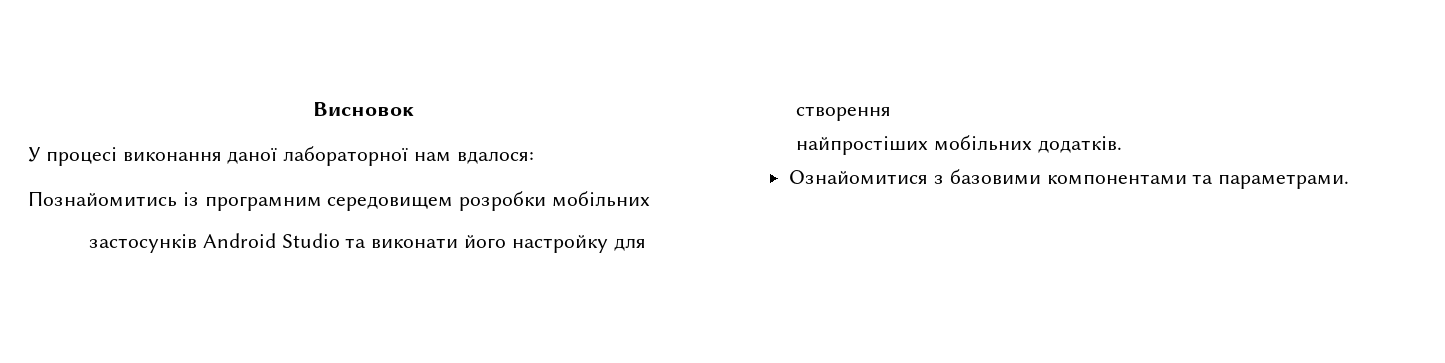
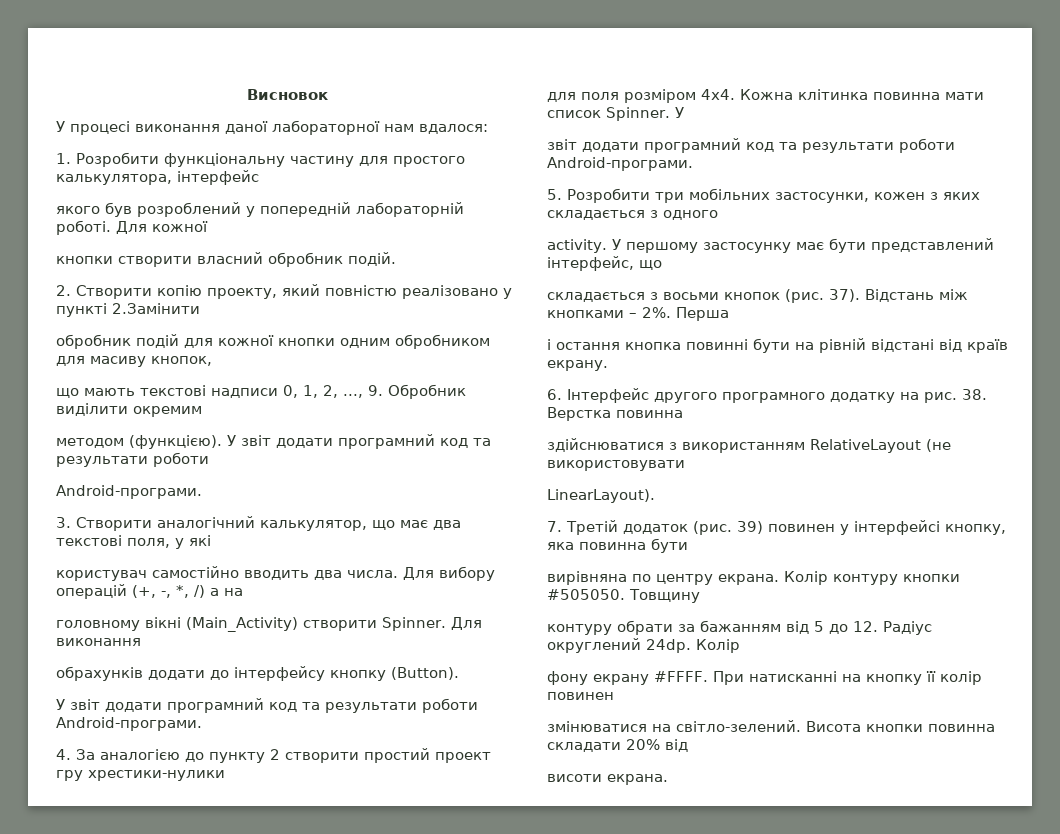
- Познайомитись із програмним середовищем розробки мобільних
- застосунків Android Studio та виконати його настройку для створення
- найпростіших мобільних додатків.
- Ознайомитися з базовими компонентами та параметрами.
+ 1. Розробити функціональну частину для простого калькулятора, інтерфейс
+ якого був розроблений у попередній лабораторній роботі. Для кожної
+ кнопки створити власний обробник подій.
+ 2. Створити копію проекту, який повністю реалізовано у пункті 2.Замінити
+ обробник подій для кожної кнопки одним обробником для масиву кнопок,
+ що мають текстові надписи 0, 1, 2, ..., 9. Обробник виділити окремим
+ методом (функцією). У звіт додати програмний код та результати роботи
+ Android-програми.
+ 3. Створити аналогічний калькулятор, що має два текстові поля, у які
+ користувач самостійно вводить два числа. Для вибору операцій (+, -, *, /) а на
+ головному вікні (Main_Activity) створити Spinner. Для виконання
+ обрахунків додати до інтерфейсу кнопку (Button).
+ У звіт додати програмний код та результати роботи Android-програми.
+ 4. За аналогією до пункту 2 створити простий проект гру хрестики-нулики
+ для поля розміром 4х4. Кожна клітинка повинна мати список Spinner. У
+ звіт додати програмний код та результати роботи Android-програми.
+ 5. Розробити три мобільних застосунки, кожен з яких складається з одного
+ activity. У першому застосунку має бути представлений інтерфейс, що
+ складається з восьми кнопок (рис. 37). Відстань між кнопками – 2%. Перша
+ і остання кнопка повинні бути на рівній відстані від країв екрану.
+ 6. Інтерфейс другого програмного додатку на рис. 38. Верстка повинна
+ здійснюватися з використанням RelativeLayout (не використовувати
+ LinearLayout).
+ 7. Третій додаток (рис. 39) повинен у інтерфейсі кнопку, яка повинна бути
+ вирівняна по центру екрана. Колір контуру кнопки #505050. Товщину
+ контуру обрати за бажанням від 5 до 12. Радіус округлений 24dp. Колір
+ фону екрану #FFFF. При натисканні на кнопку її колір повинен
+ змінюватися на світло-зелений. Висота кнопки повинна складати 20% від
+ висоти екрана.

